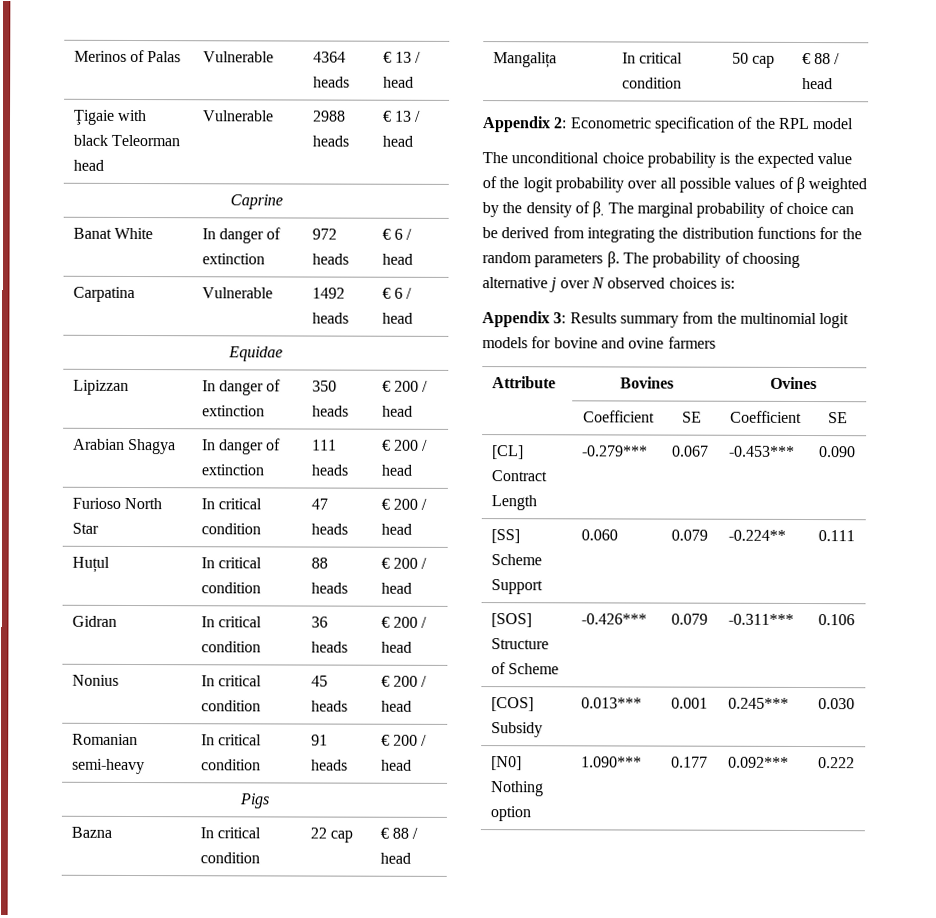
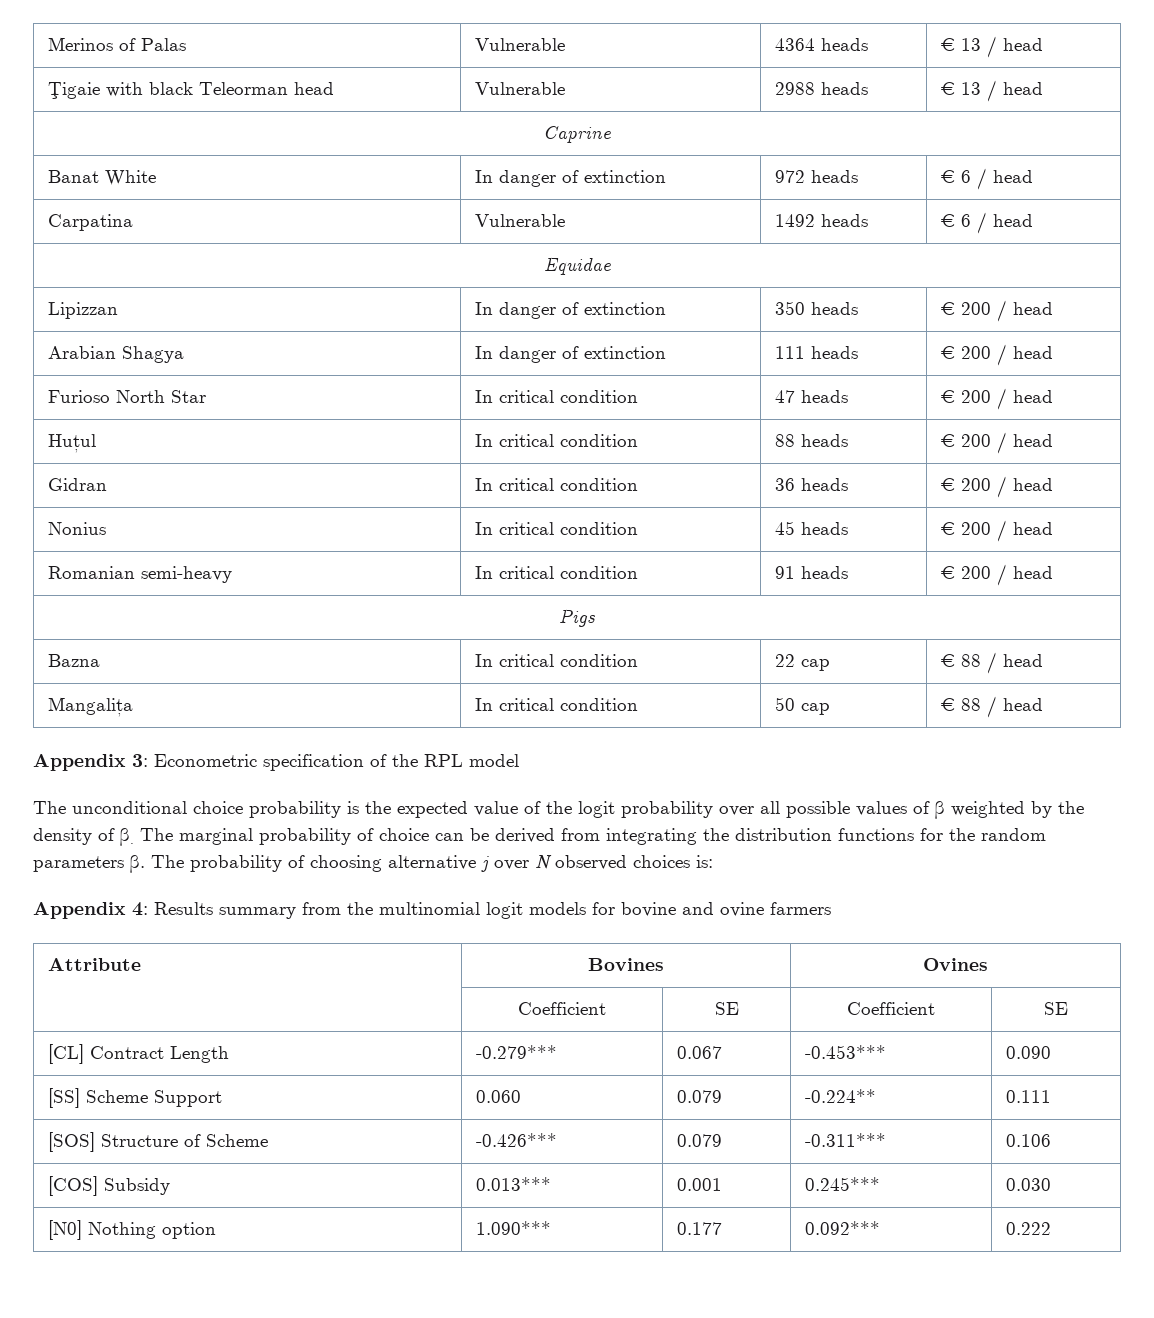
- Appendix 2: Econometric specification of the RPL model
+ Appendix 3: Econometric specification of the RPL model
- Appendix 3: Results summary from the multinomial logit models for bovine and ovine farmers
+ Appendix 4: Results summary from the multinomial logit models for bovine and ovine farmers

